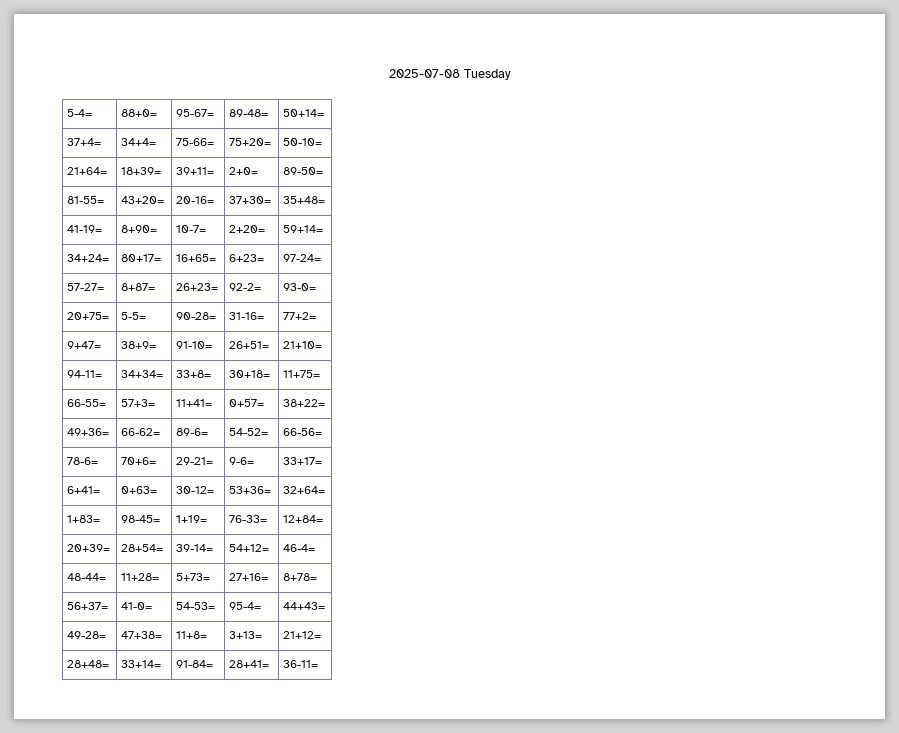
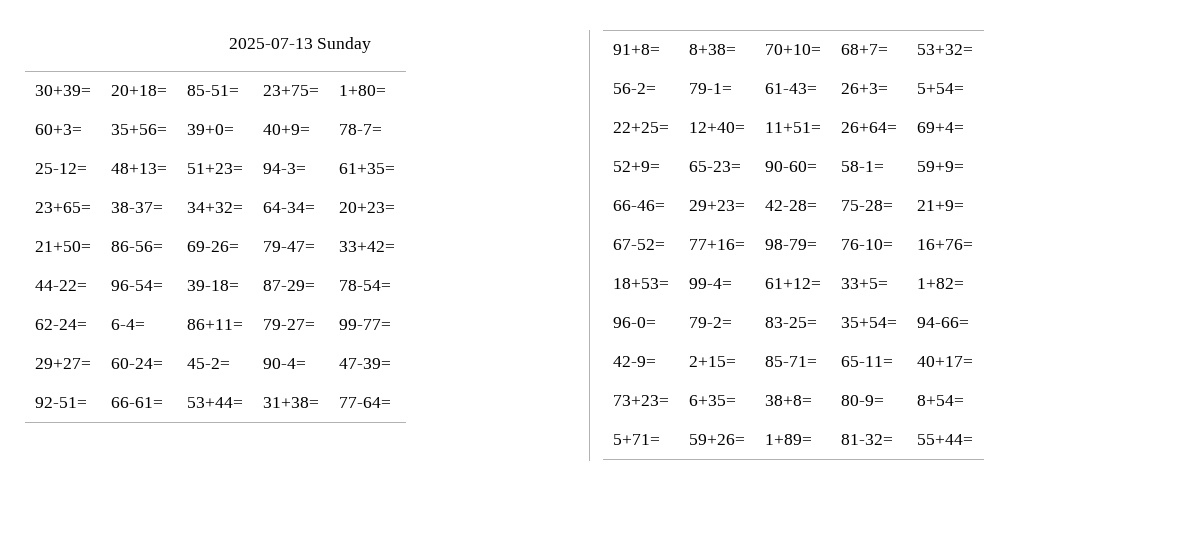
- 2025-07-08 Tuesday
- 5-4= | 88+0= | 95-67= | 89-48= | 50+14=
- 37+4= | 34+4= | 75-66= | 75+20= | 50-10=
- 21+64= | 18+39= | 39+11= | 2+0= | 89-50=
- 81-55= | 43+20= | 20-16= | 37+30= | 35+48=
- 41-19= | 8+90= | 10-7= | 2+20= | 59+14=
- 34+24= | 80+17= | 16+65= | 6+23= | 97-24=
- 57-27= | 8+87= | 26+23= | 92-2= | 93-0=
- 20+75= | 5-5= | 90-28= | 31-16= | 77+2=
- 9+47= | 38+9= | 91-10= | 26+51= | 21+10=
- 94-11= | 34+34= | 33+8= | 30+18= | 11+75=
- 66-55= | 57+3= | 11+41= | 0+57= | 38+22=
- 49+36= | 66-62= | 89-6= | 54-52= | 66-56=
- 78-6= | 70+6= | 29-21= | 9-6= | 33+17=
- 6+41= | 0+63= | 30-12= | 53+36= | 32+64=
- 1+83= | 98-45= | 1+19= | 76-33= | 12+84=
- 20+39= | 28+54= | 39-14= | 54+12= | 46-4=
- 48-44= | 11+28= | 5+73= | 27+16= | 8+78=
- 56+37= | 41-0= | 54-53= | 95-4= | 44+43=
- 49-28= | 47+38= | 11+8= | 3+13= | 21+12=
- 28+48= | 33+14= | 91-84= | 28+41= | 36-11=
+ 2025-07-13 Sunday
+ 30+39= | 20+18= | 85-51= | 23+75= | 1+80=
+ 60+3= | 35+56= | 39+0= | 40+9= | 78-7=
+ 25-12= | 48+13= | 51+23= | 94-3= | 61+35=
+ 23+65= | 38-37= | 34+32= | 64-34= | 20+23=
+ 21+50= | 86-56= | 69-26= | 79-47= | 33+42=
+ 44-22= | 96-54= | 39-18= | 87-29= | 78-54=
+ 62-24= | 6-4= | 86+11= | 79-27= | 99-77=
+ 29+27= | 60-24= | 45-2= | 90-4= | 47-39=
+ 92-51= | 66-61= | 53+44= | 31+38= | 77-64=
+ 91+8= | 8+38= | 70+10= | 68+7= | 53+32=
+ 56-2= | 79-1= | 61-43= | 26+3= | 5+54=
+ 22+25= | 12+40= | 11+51= | 26+64= | 69+4=
+ 52+9= | 65-23= | 90-60= | 58-1= | 59+9=
+ 66-46= | 29+23= | 42-28= | 75-28= | 21+9=
+ 67-52= | 77+16= | 98-79= | 76-10= | 16+76=
+ 18+53= | 99-4= | 61+12= | 33+5= | 1+82=
+ 96-0= | 79-2= | 83-25= | 35+54= | 94-66=
+ 42-9= | 2+15= | 85-71= | 65-11= | 40+17=
+ 73+23= | 6+35= | 38+8= | 80-9= | 8+54=
+ 5+71= | 59+26= | 1+89= | 81-32= | 55+44=

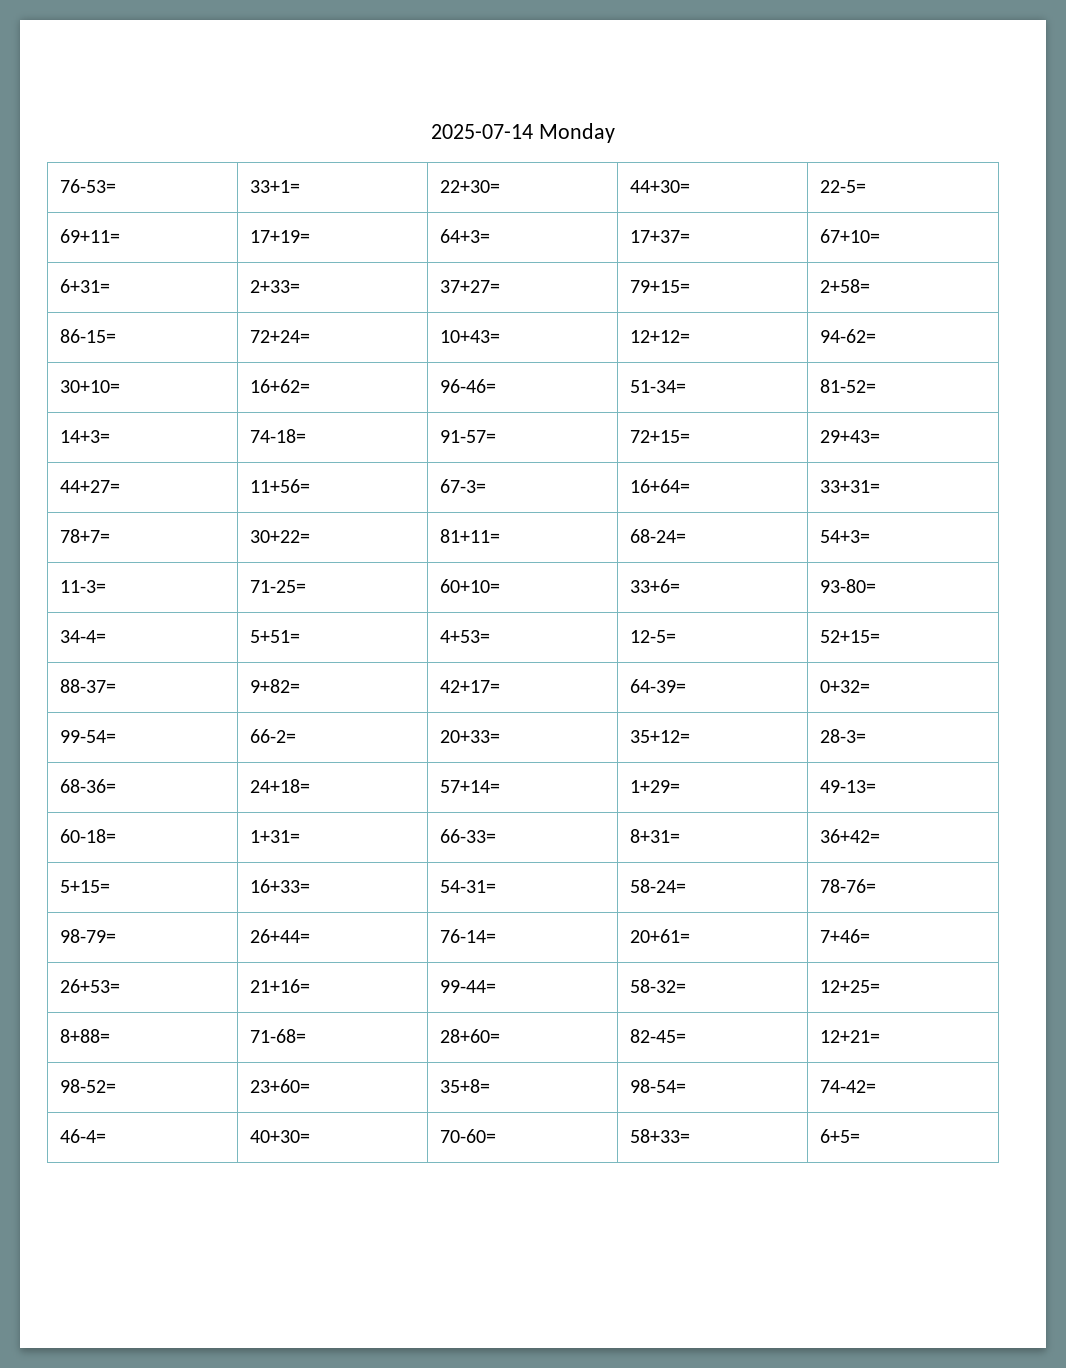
- 2025-07-13 Sunday
- 30+39= | 20+18= | 85-51= | 23+75= | 1+80=
- 60+3= | 35+56= | 39+0= | 40+9= | 78-7=
- 25-12= | 48+13= | 51+23= | 94-3= | 61+35=
- 23+65= | 38-37= | 34+32= | 64-34= | 20+23=
- 21+50= | 86-56= | 69-26= | 79-47= | 33+42=
- 44-22= | 96-54= | 39-18= | 87-29= | 78-54=
- 62-24= | 6-4= | 86+11= | 79-27= | 99-77=
- 29+27= | 60-24= | 45-2= | 90-4= | 47-39=
- 92-51= | 66-61= | 53+44= | 31+38= | 77-64=
- 91+8= | 8+38= | 70+10= | 68+7= | 53+32=
- 56-2= | 79-1= | 61-43= | 26+3= | 5+54=
- 22+25= | 12+40= | 11+51= | 26+64= | 69+4=
- 52+9= | 65-23= | 90-60= | 58-1= | 59+9=
- 66-46= | 29+23= | 42-28= | 75-28= | 21+9=
- 67-52= | 77+16= | 98-79= | 76-10= | 16+76=
- 18+53= | 99-4= | 61+12= | 33+5= | 1+82=
- 96-0= | 79-2= | 83-25= | 35+54= | 94-66=
- 42-9= | 2+15= | 85-71= | 65-11= | 40+17=
- 73+23= | 6+35= | 38+8= | 80-9= | 8+54=
- 5+71= | 59+26= | 1+89= | 81-32= | 55+44=
+ 2025-07-14 Monday
+ 76-53= | 33+1= | 22+30= | 44+30= | 22-5=
+ 69+11= | 17+19= | 64+3= | 17+37= | 67+10=
+ 6+31= | 2+33= | 37+27= | 79+15= | 2+58=
+ 86-15= | 72+24= | 10+43= | 12+12= | 94-62=
+ 30+10= | 16+62= | 96-46= | 51-34= | 81-52=
+ 14+3= | 74-18= | 91-57= | 72+15= | 29+43=
+ 44+27= | 11+56= | 67-3= | 16+64= | 33+31=
+ 78+7= | 30+22= | 81+11= | 68-24= | 54+3=
+ 11-3= | 71-25= | 60+10= | 33+6= | 93-80=
+ 34-4= | 5+51= | 4+53= | 12-5= | 52+15=
+ 88-37= | 9+82= | 42+17= | 64-39= | 0+32=
+ 99-54= | 66-2= | 20+33= | 35+12= | 28-3=
+ 68-36= | 24+18= | 57+14= | 1+29= | 49-13=
+ 60-18= | 1+31= | 66-33= | 8+31= | 36+42=
+ 5+15= | 16+33= | 54-31= | 58-24= | 78-76=
+ 98-79= | 26+44= | 76-14= | 20+61= | 7+46=
+ 26+53= | 21+16= | 99-44= | 58-32= | 12+25=
+ 8+88= | 71-68= | 28+60= | 82-45= | 12+21=
+ 98-52= | 23+60= | 35+8= | 98-54= | 74-42=
+ 46-4= | 40+30= | 70-60= | 58+33= | 6+5=

